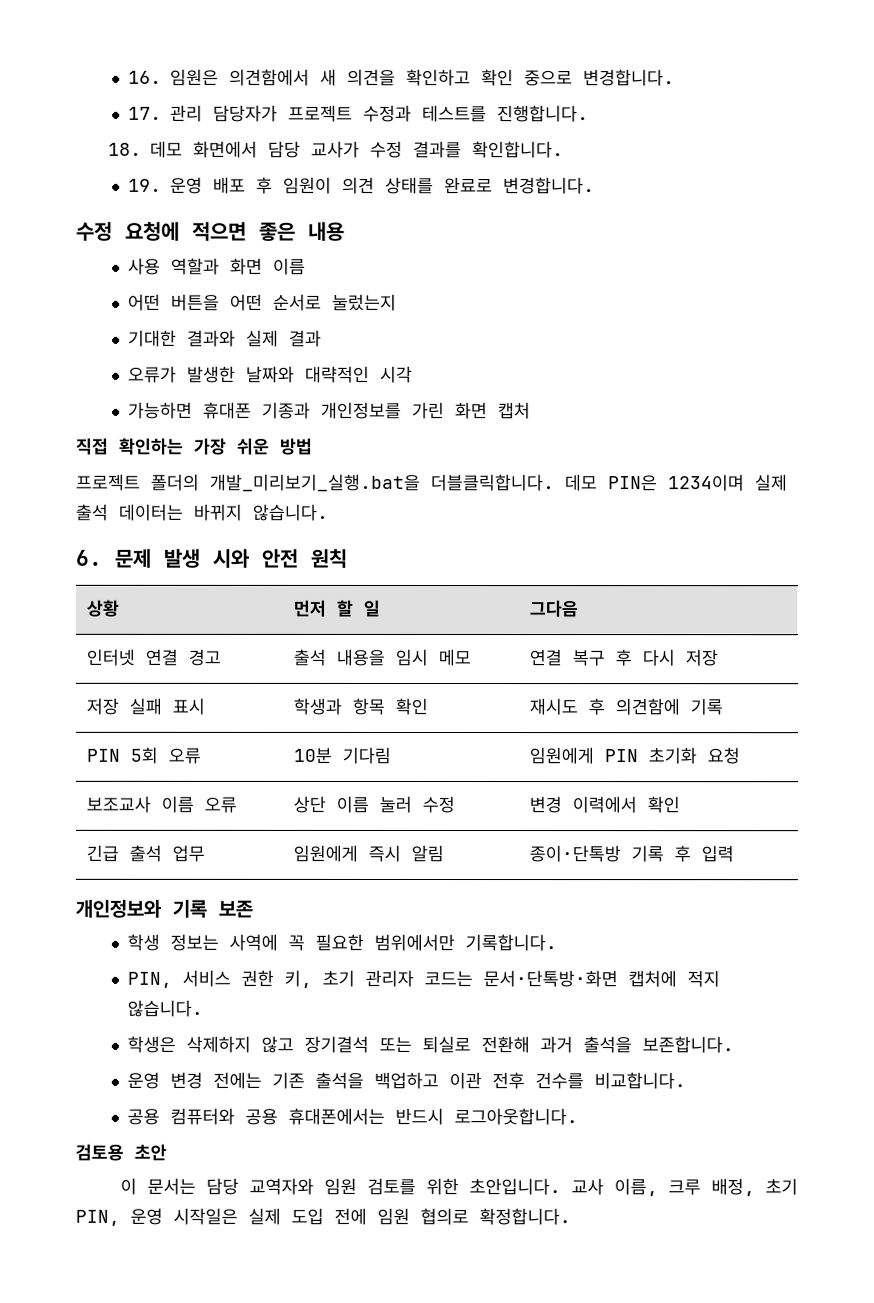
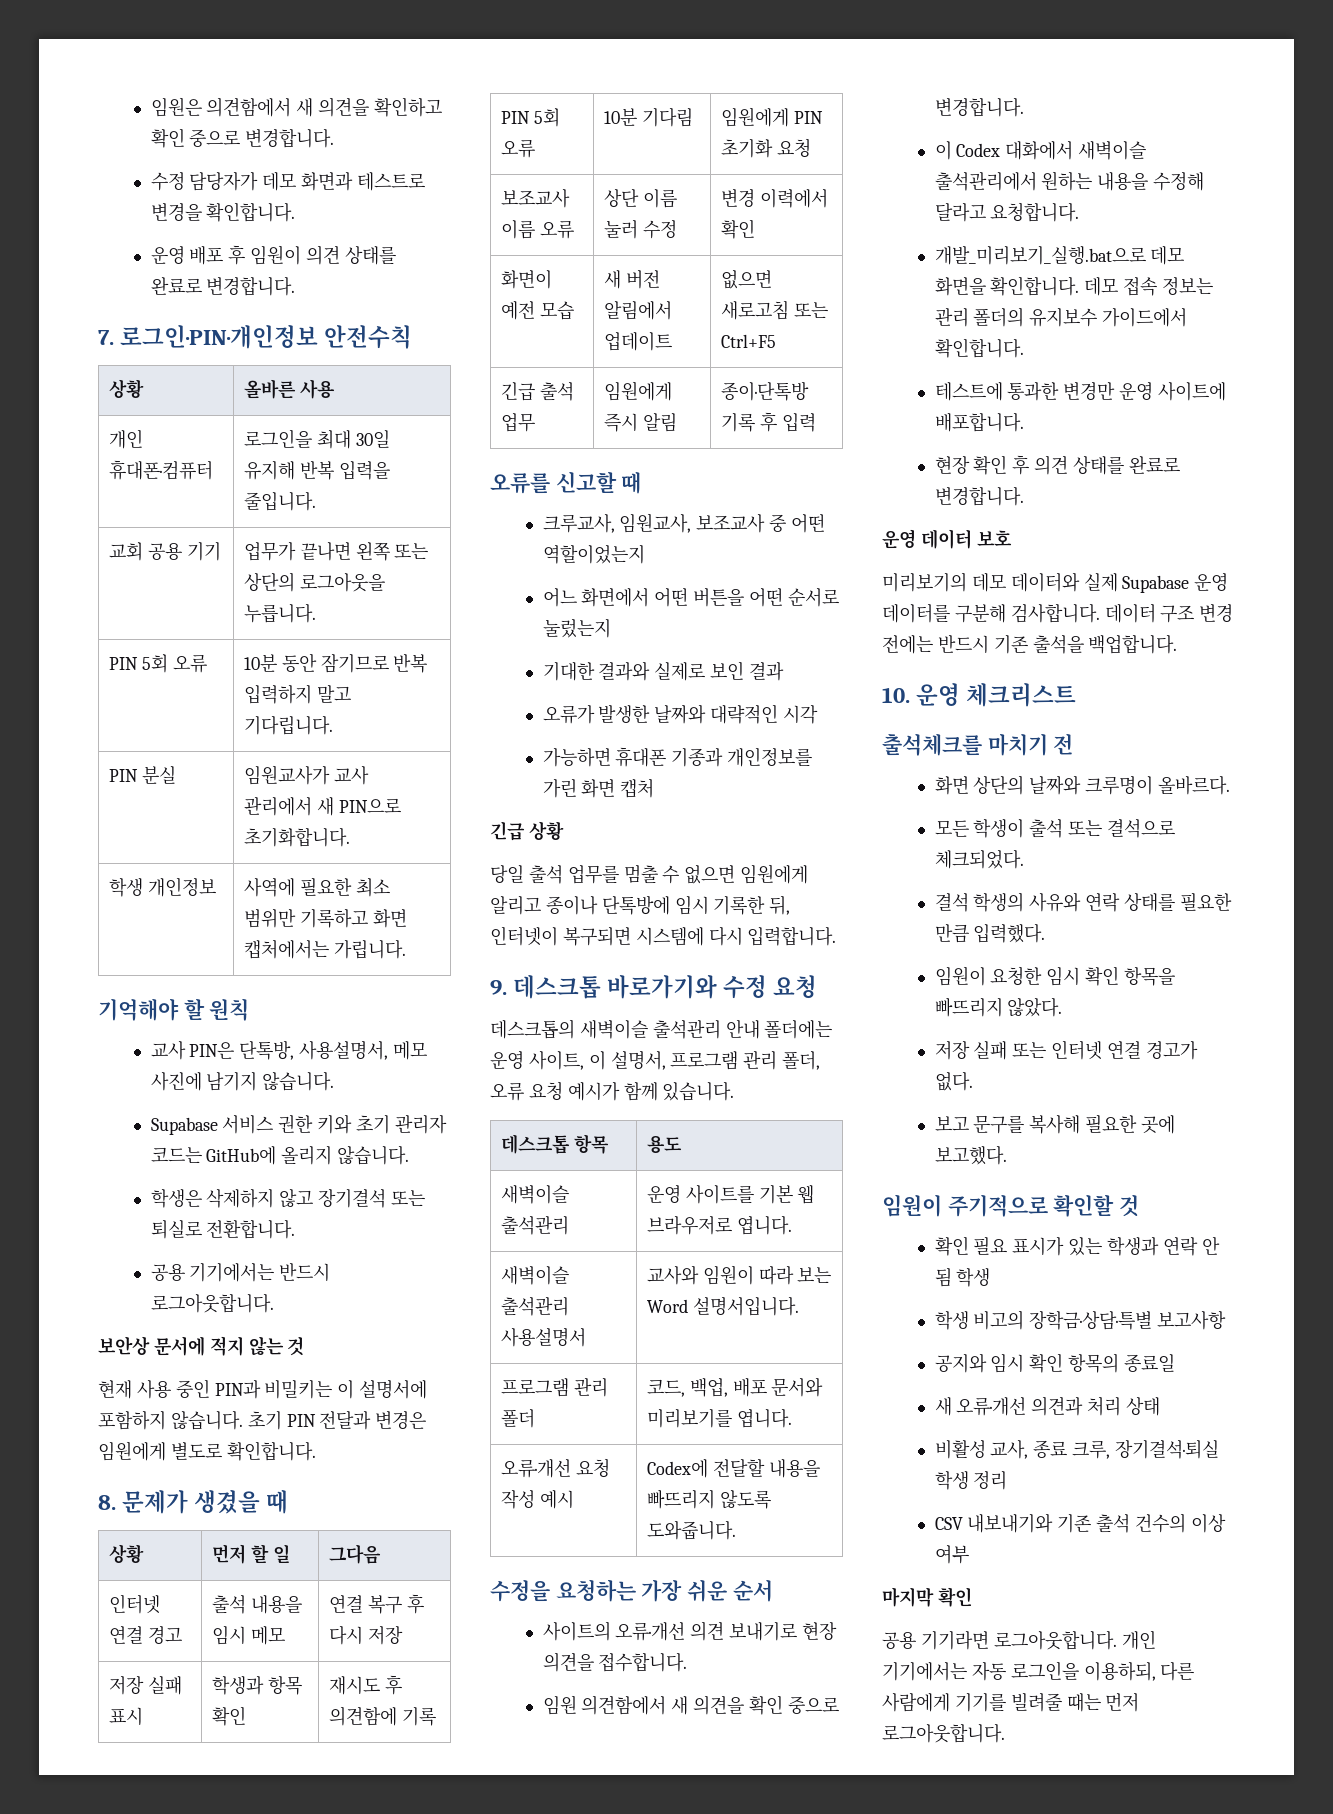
- 16. 임원은 의견함에서 새 의견을 확인하고 확인 중으로 변경합니다.
+ 임원은 의견함에서 새 의견을 확인하고 확인 중으로 변경합니다.
- 17. 관리 담당자가 프로젝트 수정과 테스트를 진행합니다.
- 18. 데모 화면에서 담당 교사가 수정 결과를 확인합니다.
- 19. 운영 배포 후 임원이 의견 상태를 완료로 변경합니다.
+ 수정 담당자가 데모 화면과 테스트로 변경을 확인합니다.
+ 운영 배포 후 임원이 의견 상태를 완료로 변경합니다.
- 수정 요청에 적으면 좋은 내용
- 사용 역할과 화면 이름
- 어떤 버튼을 어떤 순서로 눌렀는지
- 기대한 결과와 실제 결과
- 오류가 발생한 날짜와 대략적인 시각
- 가능하면 휴대폰 기종과 개인정보를 가린 화면 캡처
- 직접 확인하는 가장 쉬운 방법
- 프로젝트 폴더의 개발_미리보기_실행.bat을 더블클릭합니다. 데모 PIN은 1234이며 실제 출석 데이터는 바뀌지 않습니다.
- 6. 문제 발생 시와 안전 원칙
+ 7. 로그인·PIN·개인정보 안전수칙
+ 상황 | 올바른 사용
+ 개인 휴대폰·컴퓨터 | 로그인을 최대 30일 유지해 반복 입력을 줄입니다.
+ 교회 공용 기기 | 업무가 끝나면 왼쪽 또는 상단의 로그아웃을 누릅니다.
+ PIN 5회 오류 | 10분 동안 잠기므로 반복 입력하지 말고 기다립니다.
+ PIN 분실 | 임원교사가 교사 관리에서 새 PIN으로 초기화합니다.
+ 학생 개인정보 | 사역에 필요한 최소 범위만 기록하고 화면 캡처에서는 가립니다.
+ 기억해야 할 원칙
+ 교사 PIN은 단톡방, 사용설명서, 메모 사진에 남기지 않습니다.
+ Supabase 서비스 권한 키와 초기 관리자 코드는 GitHub에 올리지 않습니다.
+ 학생은 삭제하지 않고 장기결석 또는 퇴실로 전환합니다.
+ 공용 기기에서는 반드시 로그아웃합니다.
+ 보안상 문서에 적지 않는 것
+ 현재 사용 중인 PIN과 비밀키는 이 설명서에 포함하지 않습니다. 초기 PIN 전달과 변경은 임원에게 별도로 확인합니다.
+ 8. 문제가 생겼을 때
+ 화면이 예전 모습 | 새 버전 알림에서 업데이트 | 없으면 새로고침 또는 Ctrl+F5
- 개인정보와 기록 보존
- 학생 정보는 사역에 꼭 필요한 범위에서만 기록합니다.
- PIN, 서비스 권한 키, 초기 관리자 코드는 문서·단톡방·화면 캡처에 적지 않습니다.
- 학생은 삭제하지 않고 장기결석 또는 퇴실로 전환해 과거 출석을 보존합니다.
- 운영 변경 전에는 기존 출석을 백업하고 이관 전후 건수를 비교합니다.
- 공용 컴퓨터와 공용 휴대폰에서는 반드시 로그아웃합니다.
- 검토용 초안
- 이 문서는 담당 교역자와 임원 검토를 위한 초안입니다. 교사 이름, 크루 배정, 초기 PIN, 운영 시작일은 실제 도입 전에 임원 협의로 확정합니다.
+ 오류를 신고할 때
+ 크루교사, 임원교사, 보조교사 중 어떤 역할이었는지
+ 어느 화면에서 어떤 버튼을 어떤 순서로 눌렀는지
+ 기대한 결과와 실제로 보인 결과
+ 오류가 발생한 날짜와 대략적인 시각
+ 가능하면 휴대폰 기종과 개인정보를 가린 화면 캡처
+ 긴급 상황
+ 당일 출석 업무를 멈출 수 없으면 임원에게 알리고 종이나 단톡방에 임시 기록한 뒤, 인터넷이 복구되면 시스템에 다시 입력합니다.
+ 9. 데스크톱 바로가기와 수정 요청
+ 데스크톱의 새벽이슬 출석관리 안내 폴더에는 운영 사이트, 이 설명서, 프로그램 관리 폴더, 오류 요청 예시가 함께 있습니다.
+ 데스크톱 항목 | 용도
+ 새벽이슬 출석관리 | 운영 사이트를 기본 웹 브라우저로 엽니다.
+ 새벽이슬 출석관리 사용설명서 | 교사와 임원이 따라 보는 Word 설명서입니다.
+ 프로그램 관리 폴더 | 코드, 백업, 배포 문서와 미리보기를 엽니다.
+ 오류·개선 요청 작성 예시 | Codex에 전달할 내용을 빠뜨리지 않도록 도와줍니다.
+ 수정을 요청하는 가장 쉬운 순서
+ 사이트의 오류·개선 의견 보내기로 현장 의견을 접수합니다.
+ 임원 의견함에서 새 의견을 확인 중으로 변경합니다.
+ 이 Codex 대화에서 새벽이슬 출석관리에서 원하는 내용을 수정해 달라고 요청합니다.
+ 개발_미리보기_실행.bat으로 데모 화면을 확인합니다. 데모 접속 정보는 관리 폴더의 유지보수 가이드에서 확인합니다.
+ 테스트에 통과한 변경만 운영 사이트에 배포합니다.
+ 현장 확인 후 의견 상태를 완료로 변경합니다.
+ 운영 데이터 보호
+ 미리보기의 데모 데이터와 실제 Supabase 운영 데이터를 구분해 검사합니다. 데이터 구조 변경 전에는 반드시 기존 출석을 백업합니다.
+ 10. 운영 체크리스트
+ 출석체크를 마치기 전
+ 화면 상단의 날짜와 크루명이 올바르다.
+ 모든 학생이 출석 또는 결석으로 체크되었다.
+ 결석 학생의 사유와 연락 상태를 필요한 만큼 입력했다.
+ 임원이 요청한 임시 확인 항목을 빠뜨리지 않았다.
+ 저장 실패 또는 인터넷 연결 경고가 없다.
+ 보고 문구를 복사해 필요한 곳에 보고했다.
+ 임원이 주기적으로 확인할 것
+ 확인 필요 표시가 있는 학생과 연락 안 됨 학생
+ 학생 비고의 장학금·상담·특별 보고사항
+ 공지와 임시 확인 항목의 종료일
+ 새 오류·개선 의견과 처리 상태
+ 비활성 교사, 종료 크루, 장기결석·퇴실 학생 정리
+ CSV 내보내기와 기존 출석 건수의 이상 여부
+ 마지막 확인
+ 공용 기기라면 로그아웃합니다. 개인 기기에서는 자동 로그인을 이용하되, 다른 사람에게 기기를 빌려줄 때는 먼저 로그아웃합니다.

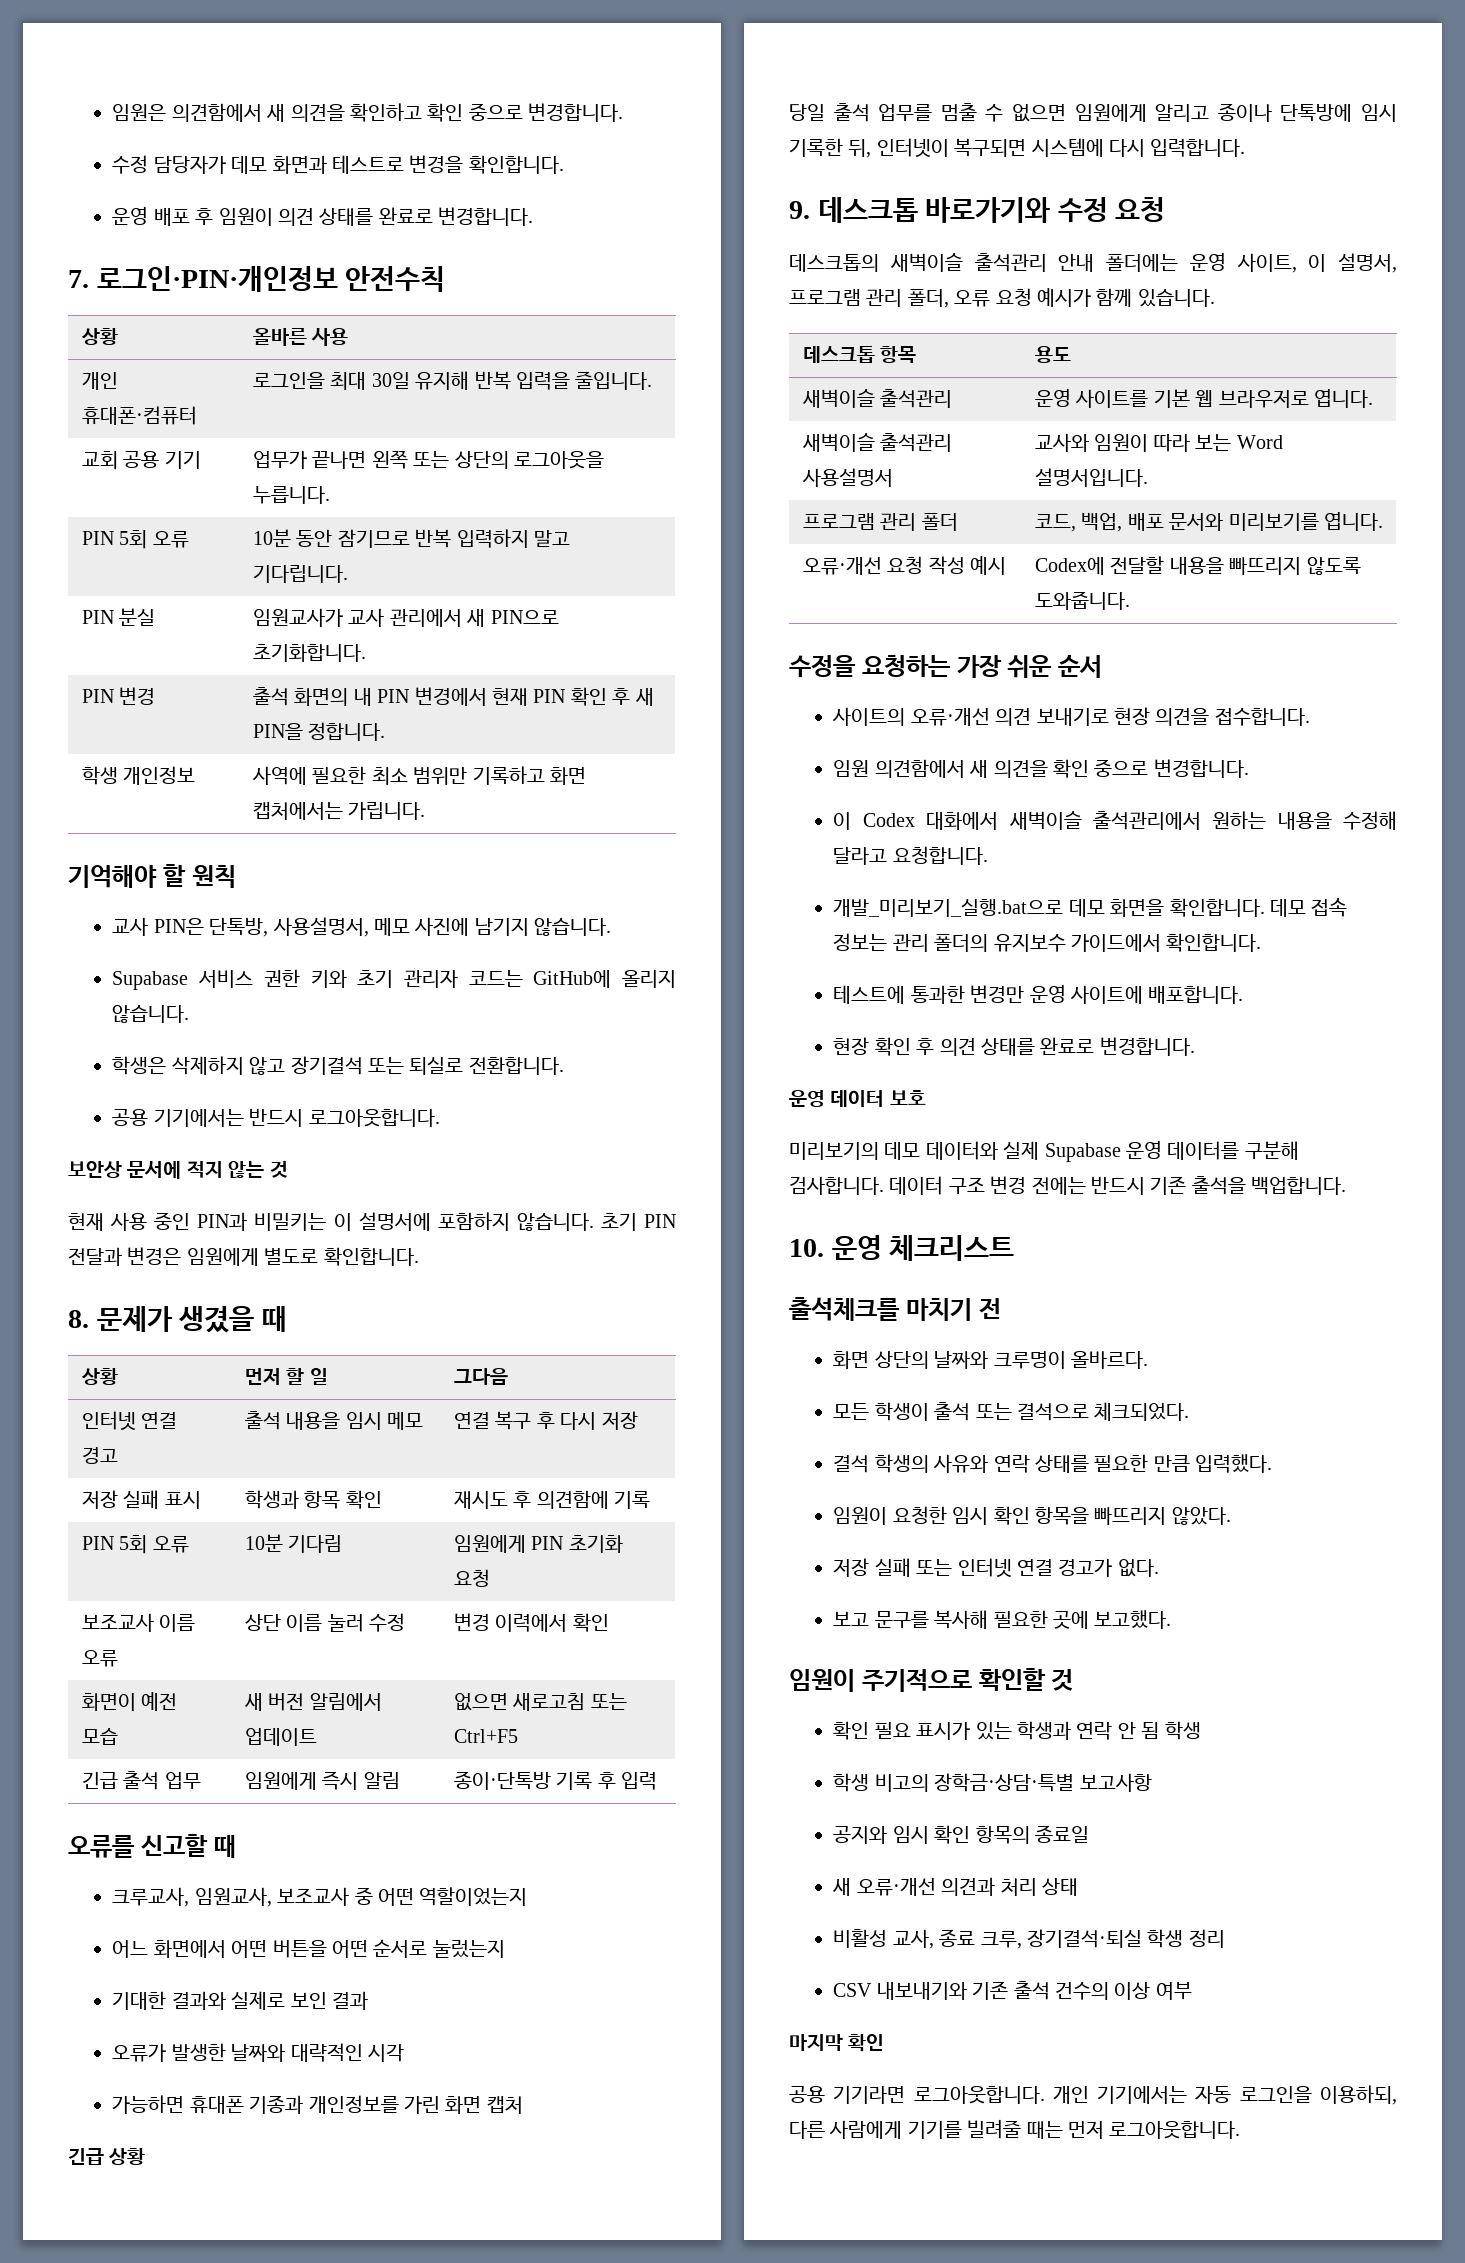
+ PIN 변경 | 출석 화면의 내 PIN 변경에서 현재 PIN 확인 후 새 PIN을 정합니다.

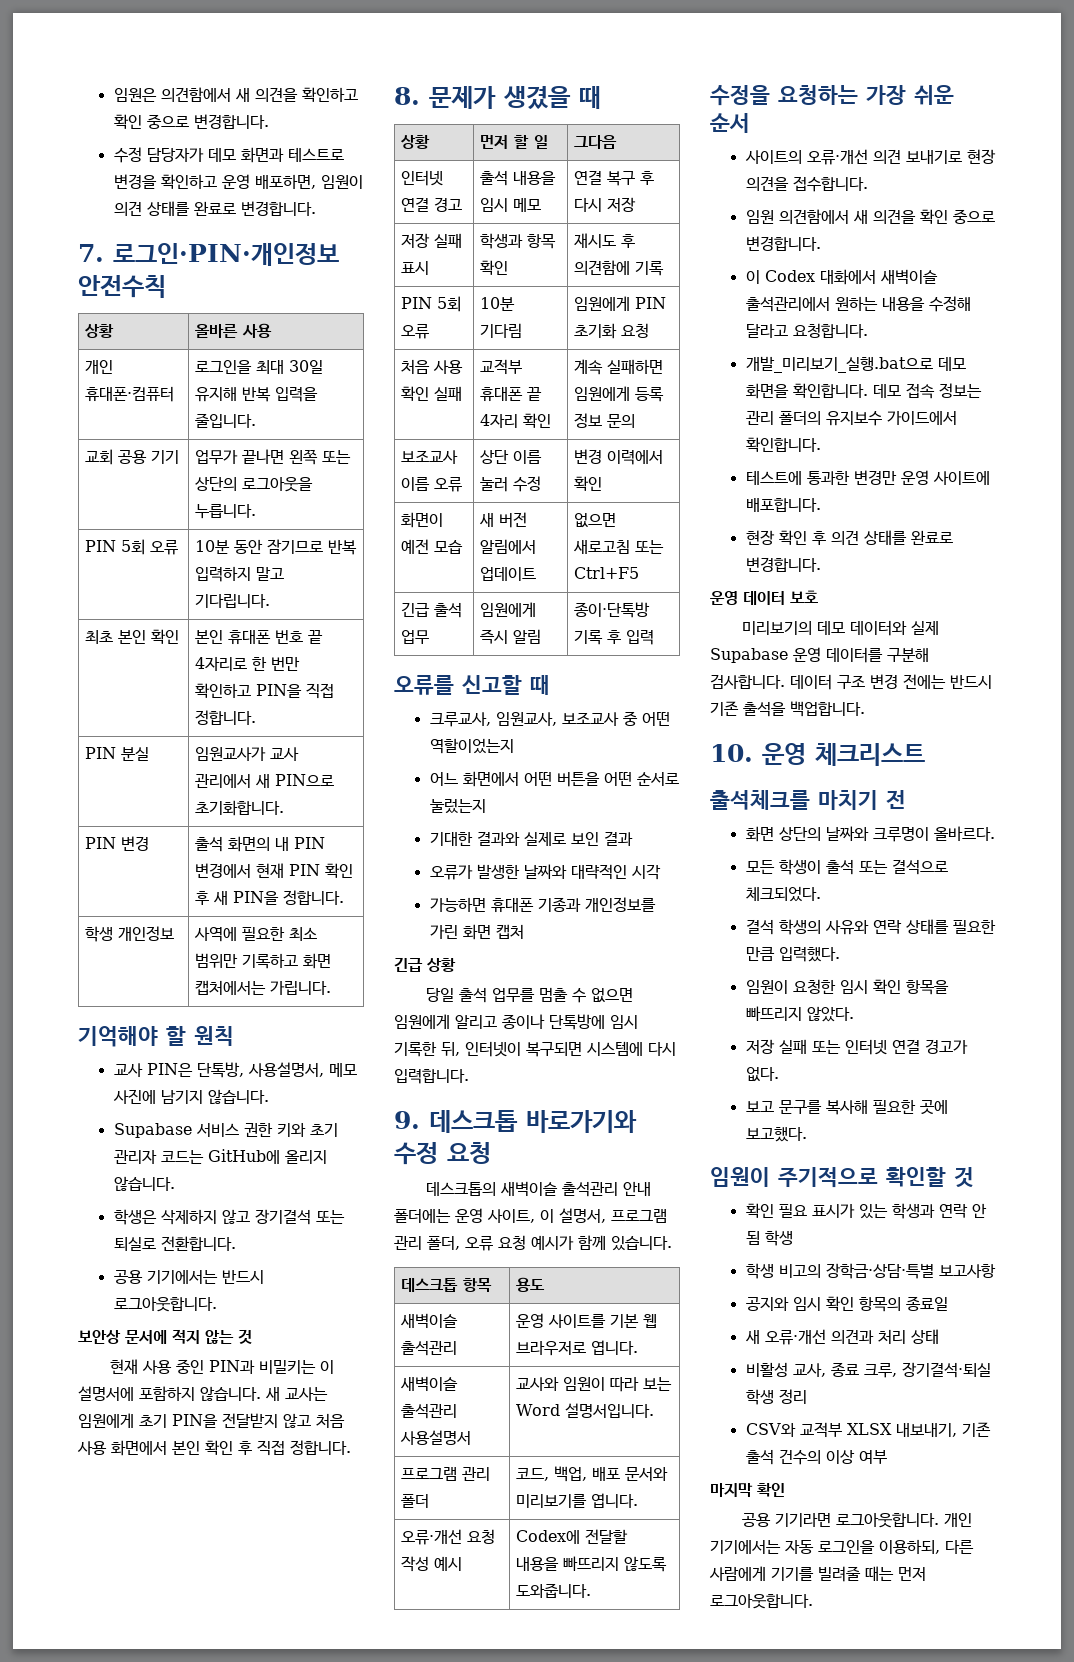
- 수정 담당자가 데모 화면과 테스트로 변경을 확인합니다.
- 운영 배포 후 임원이 의견 상태를 완료로 변경합니다.
+ 수정 담당자가 데모 화면과 테스트로 변경을 확인하고 운영 배포하면, 임원이 의견 상태를 완료로 변경합니다.
+ 최초 본인 확인 | 본인 휴대폰 번호 끝 4자리로 한 번만 확인하고 PIN을 직접 정합니다.
- 초기 PIN 전달과 변경은 임원에게 별도로 확인합니다.
+ 새 교사는 임원에게 초기 PIN을 전달받지 않고 처음 사용 화면에서 본인 확인 후 직접 정합니다.
+ 처음 사용 확인 실패 | 교적부 휴대폰 끝 4자리 확인 | 계속 실패하면 임원에게 등록 정보 문의
- CSV 내보내기와 기존 출석 건수의 이상 여부
+ CSV와 교적부 XLSX 내보내기, 기존 출석 건수의 이상 여부

